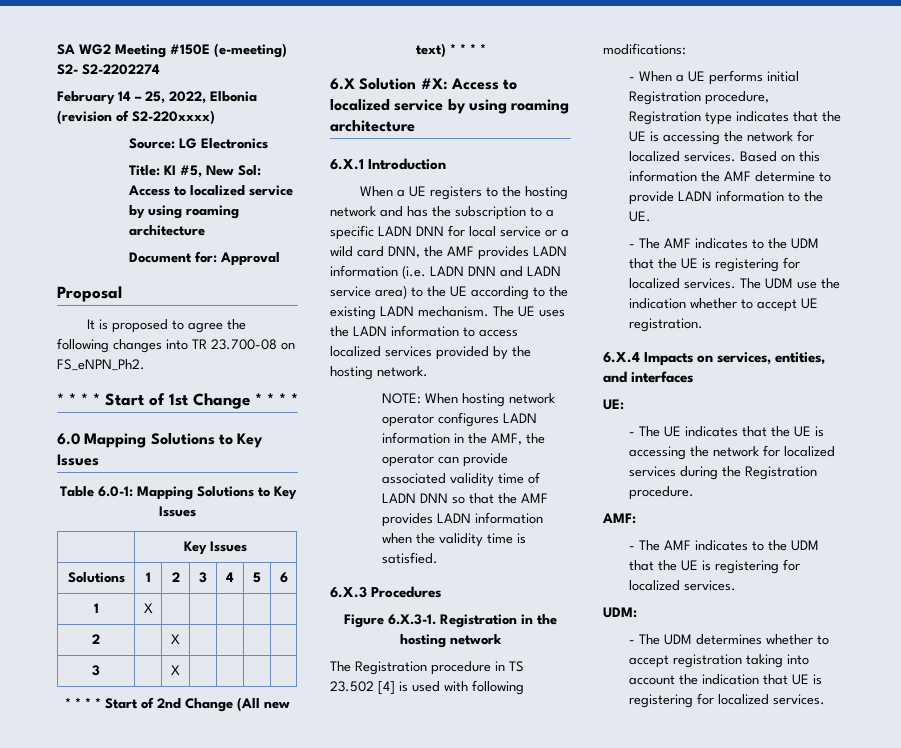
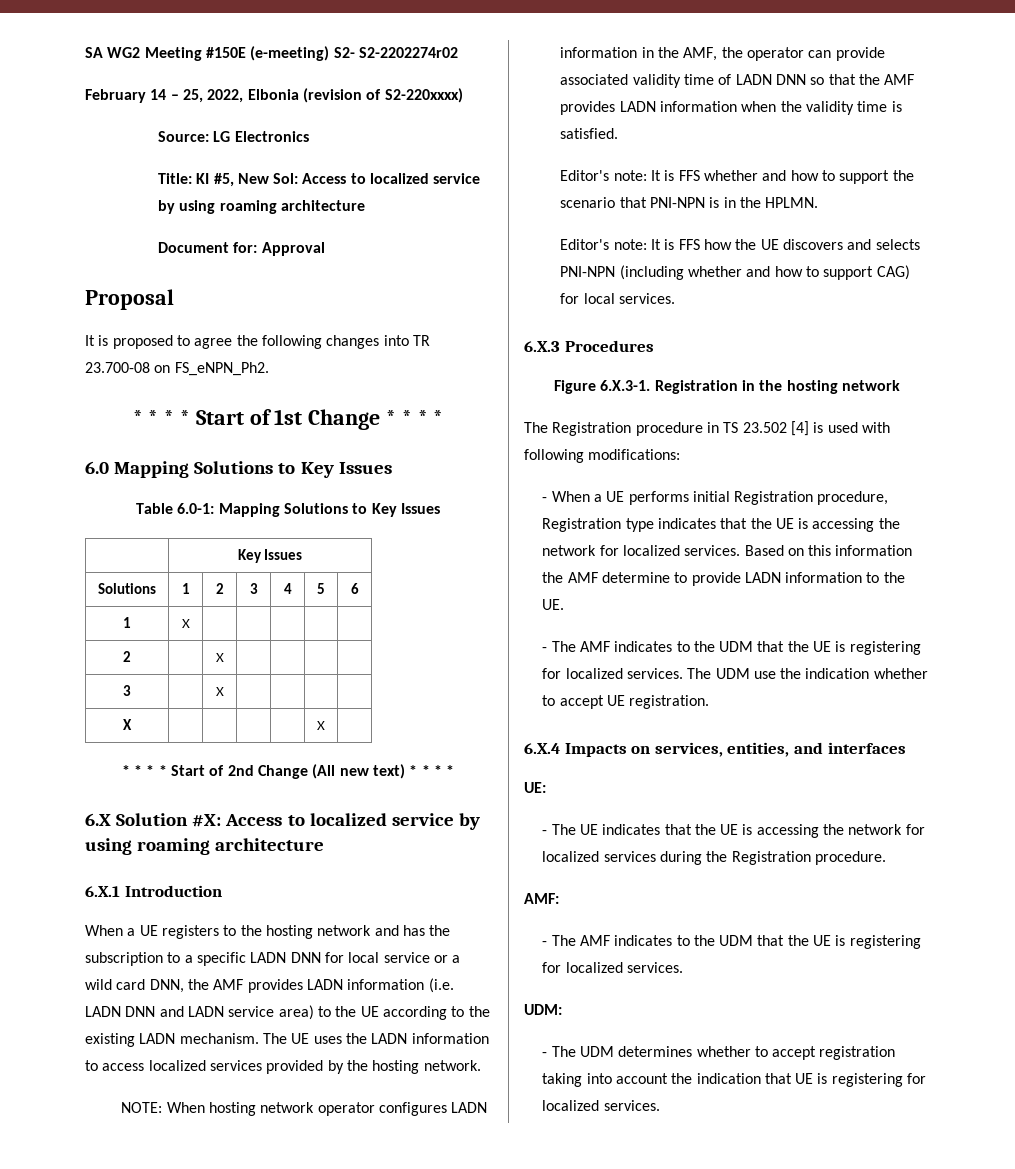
- SA WG2 Meeting #150E (e-meeting) S2- S2-2202274
+ SA WG2 Meeting #150E (e-meeting) S2- S2-2202274r02
+ X | | | | | X |
+ Editor's note: It is FFS whether and how to support the scenario that PNI-NPN is in the HPLMN.
+ Editor's note: It is FFS how the UE discovers and selects PNI-NPN (including whether and how to support CAG) for local services.

